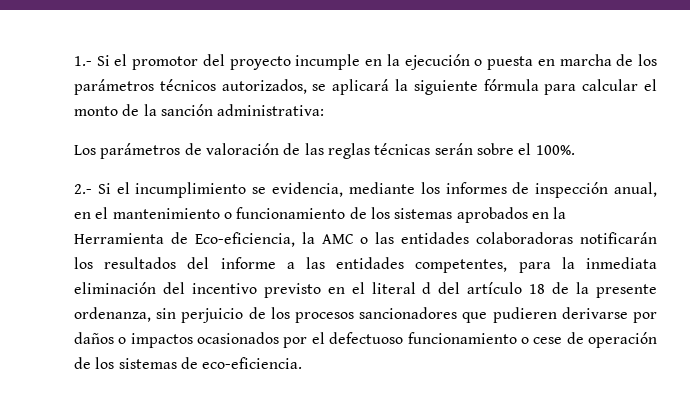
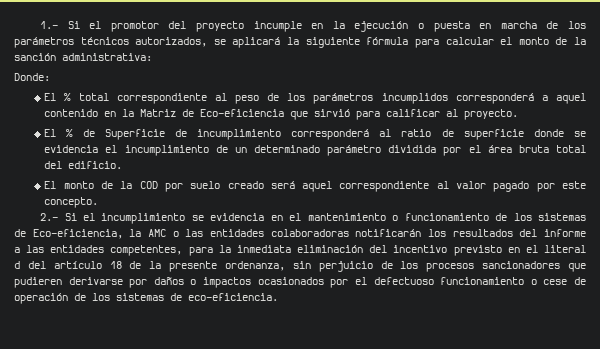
- Los parámetros de valoración de las reglas técnicas serán sobre el 100%.
+ Donde:
+ El % total correspondiente al peso de los parámetros incumplidos corresponderá a aquel contenido en la Matriz de Eco-eficiencia que sirvió para calificar al proyecto.
+ El % de Superficie de incumplimiento corresponderá al ratio de superficie donde se evidencia el incumplimiento de un determinado parámetro dividida por el área bruta total del edificio.
+ El monto de la COD por suelo creado será aquel correspondiente al valor pagado por este concepto.
- 2.- Si el incumplimiento se evidencia, mediante los informes de inspección anual, en el mantenimiento o funcionamiento de los sistemas aprobados en la Herramienta de Eco-eficiencia, la AMC o las entidades colaboradoras notificarán los resultados del informe a las entidades competentes, para la inmediata eliminación del incentivo previsto en el literal d del artículo 18 de la presente ordenanza, sin perjuicio de los procesos sancionadores que pudieren derivarse por daños o impactos ocasionados por el defectuoso funcionamiento o cese de operación de los sistemas de eco-eficiencia.
+ 2.- Si el incumplimiento se evidencia en el mantenimiento o funcionamiento de los sistemas de Eco-eficiencia, la AMC o las entidades colaboradoras notificarán los resultados del informe a las entidades competentes, para la inmediata eliminación del incentivo previsto en el literal d del artículo 18 de la presente ordenanza, sin perjuicio de los procesos sancionadores que pudieren derivarse por daños o impactos ocasionados por el defectuoso funcionamiento o cese de operación de los sistemas de eco-eficiencia.

